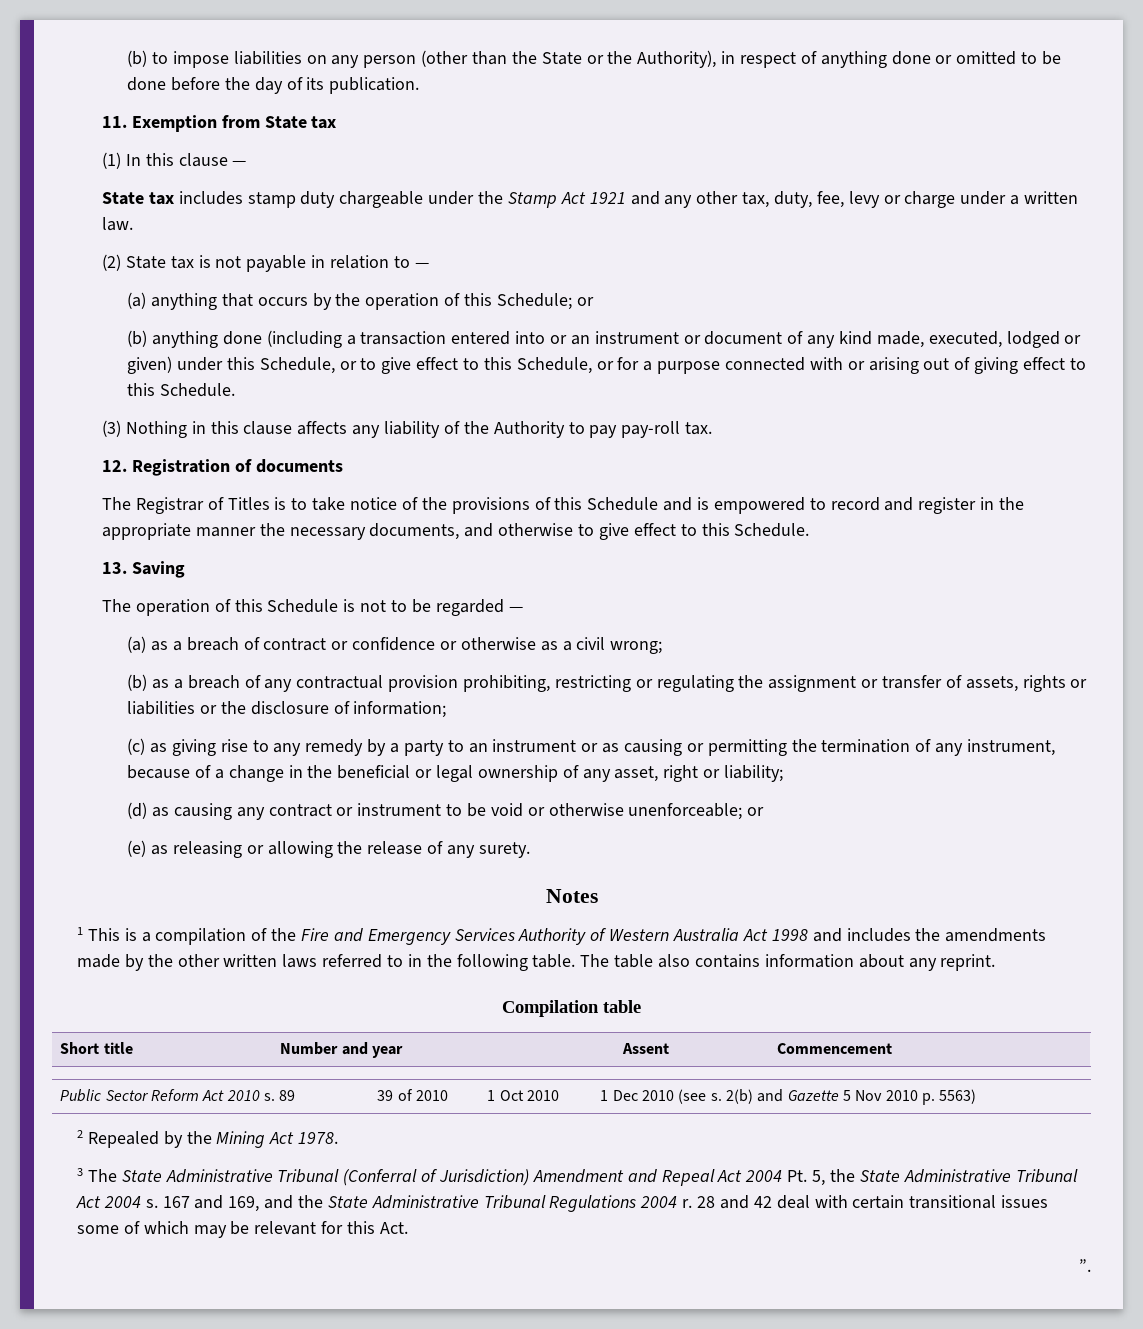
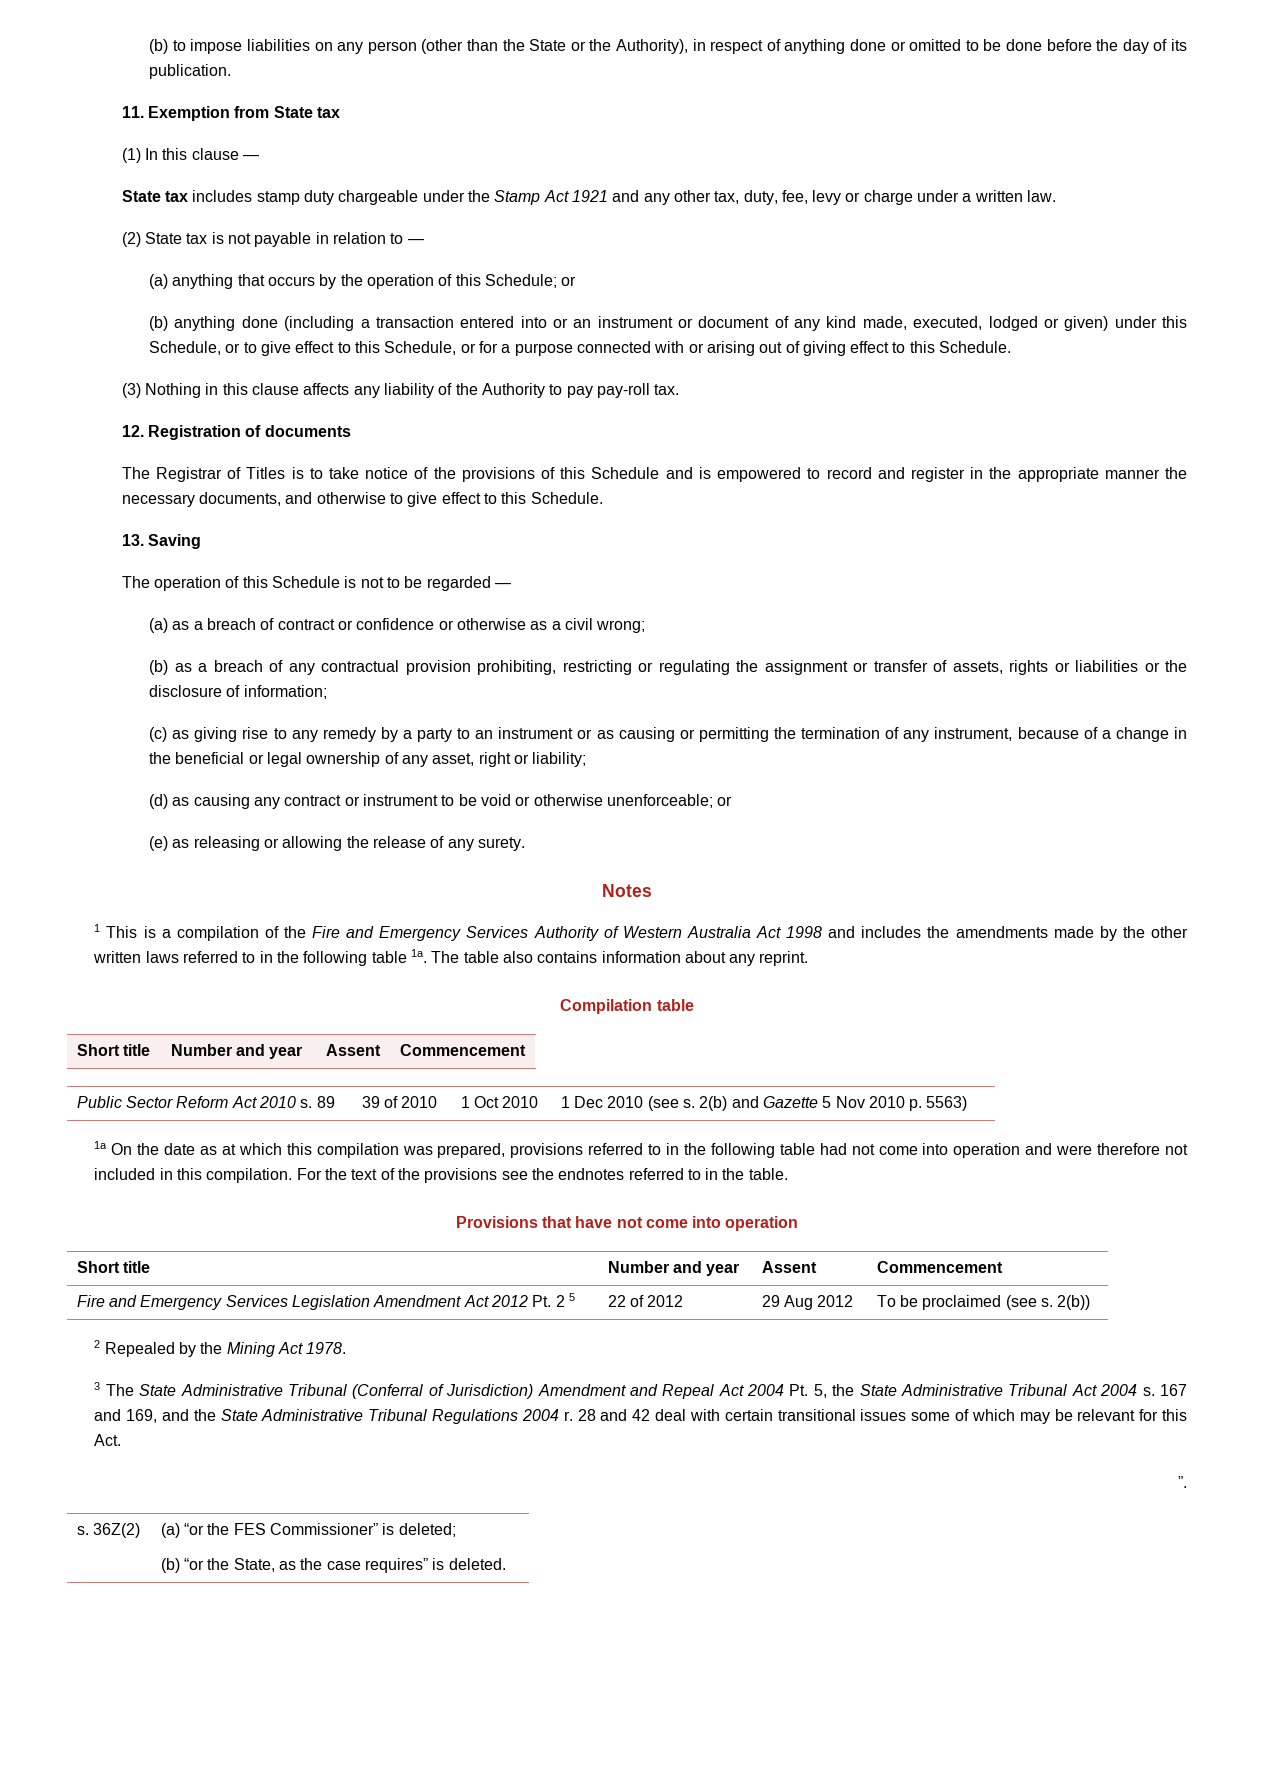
- 1 This is a compilation of the Fire and Emergency Services Authority of Western Australia Act 1998 and includes the amendments made by the other written laws referred to in the following table.
+ 1 This is a compilation of the Fire and Emergency Services Authority of Western Australia Act 1998 and includes the amendments made by the other written laws referred to in the following table 1a.
+ 1a On the date as at which this compilation was prepared, provisions referred to in the following table had not come into operation and were therefore not included in this compilation. For the text of the provisions see the endnotes referred to in the table.
+ Provisions that have not come into operation
+ Short title | Number and year | Assent | Commencement
+ Fire and Emergency Services Legislation Amendment Act 2012 Pt. 2 5 | 22 of 2012 | 29 Aug 2012 | To be proclaimed (see s. 2(b))
+ s. 36Z(2) | (a) “or the FES Commissioner” is deleted;
+ (b) “or the State, as the case requires” is deleted.

